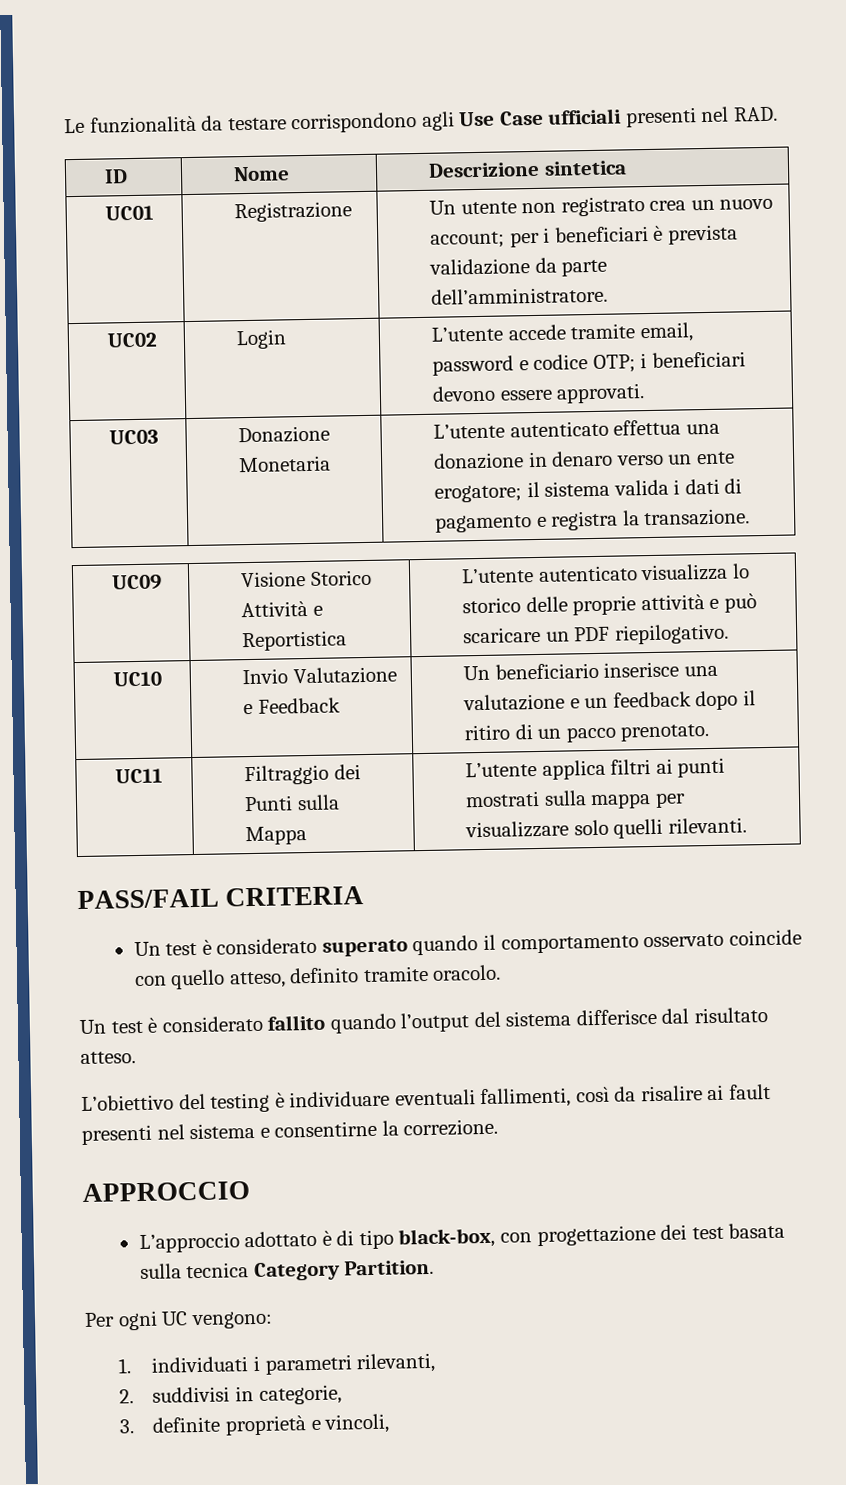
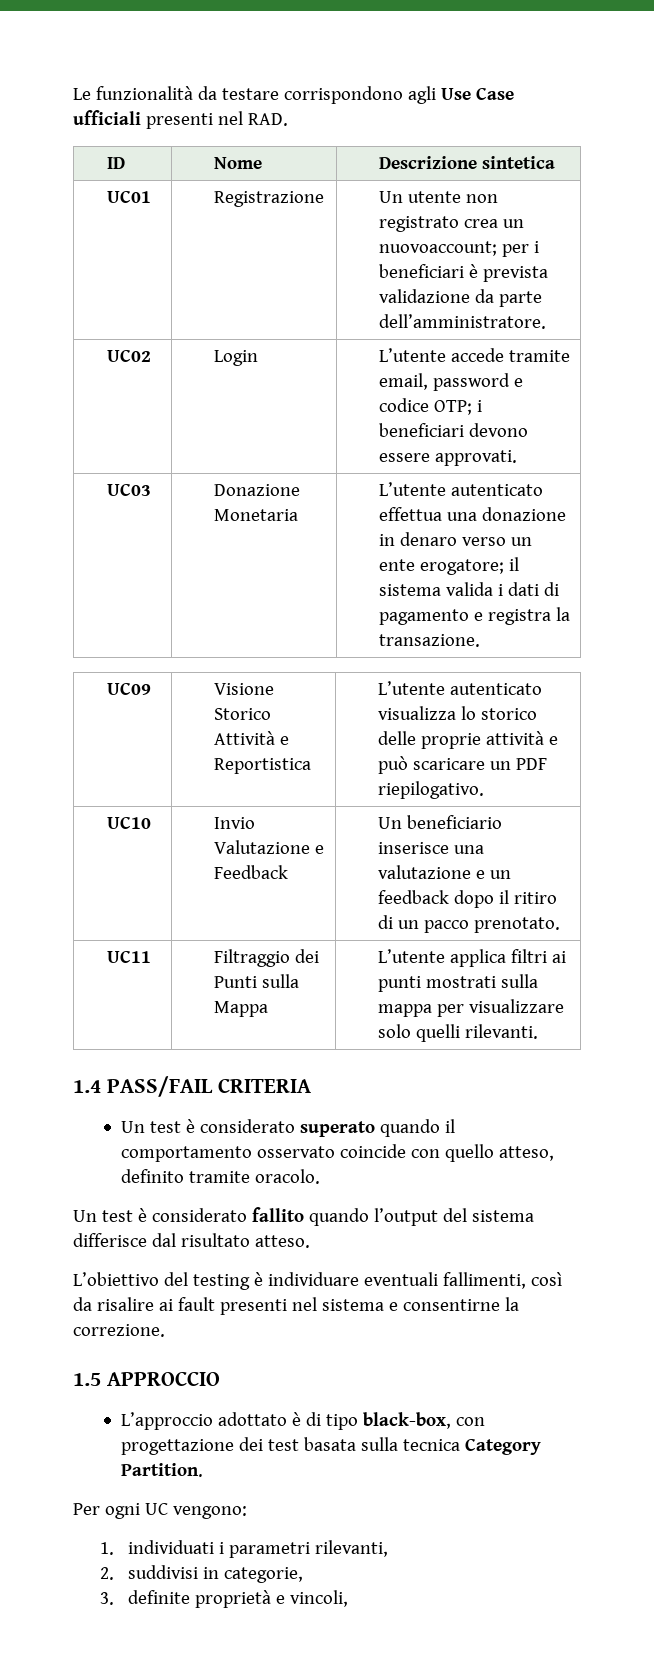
- UC01 | Registrazione | Un utente non registrato crea un nuovo account; per i beneficiari è prevista validazione da parte dell’amministratore.
+ UC01 | Registrazione | Un utente non registrato crea un nuovoaccount; per i beneficiari è prevista validazione da parte dell’amministratore.
- PASS/FAIL CRITERIA
+ 1.4 PASS/FAIL CRITERIA
- APPROCCIO
+ 1.5 APPROCCIO

